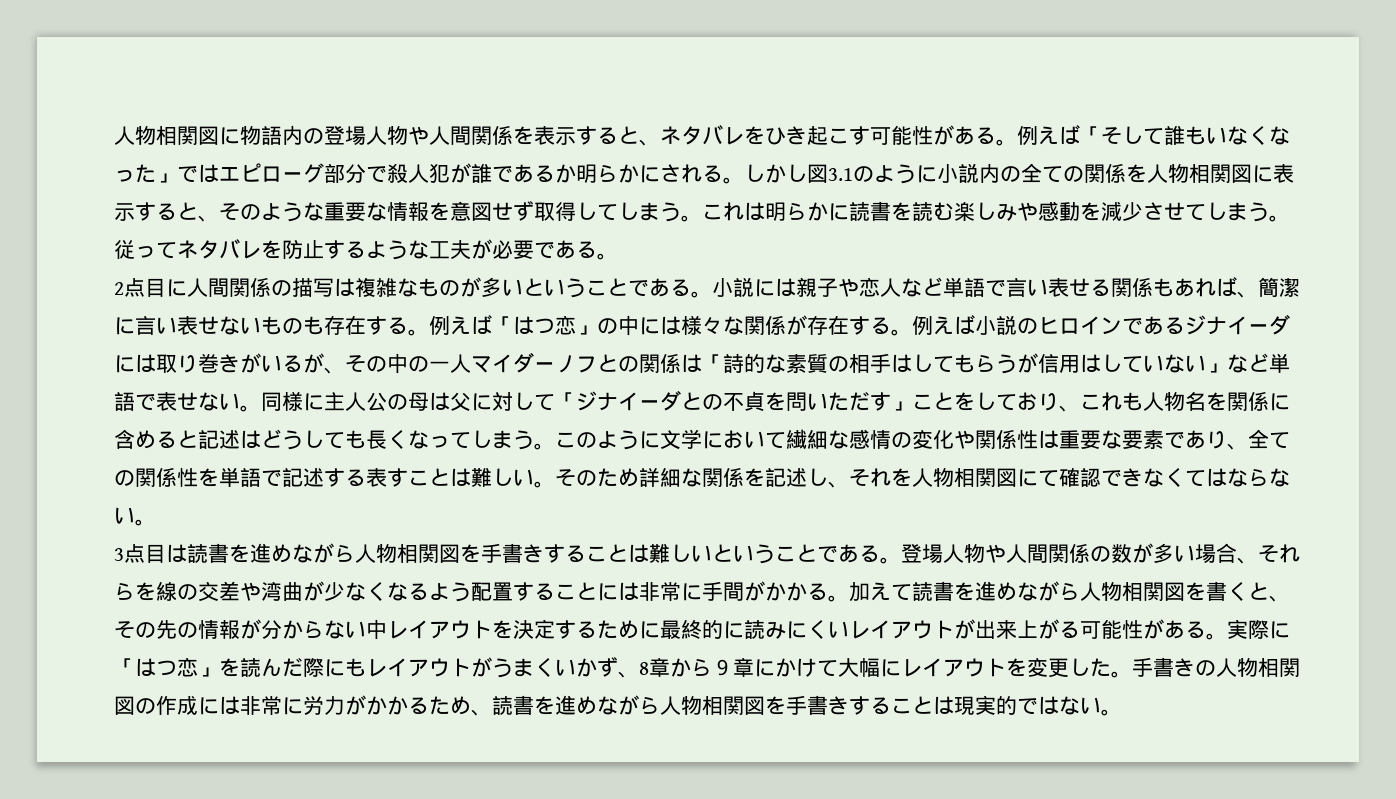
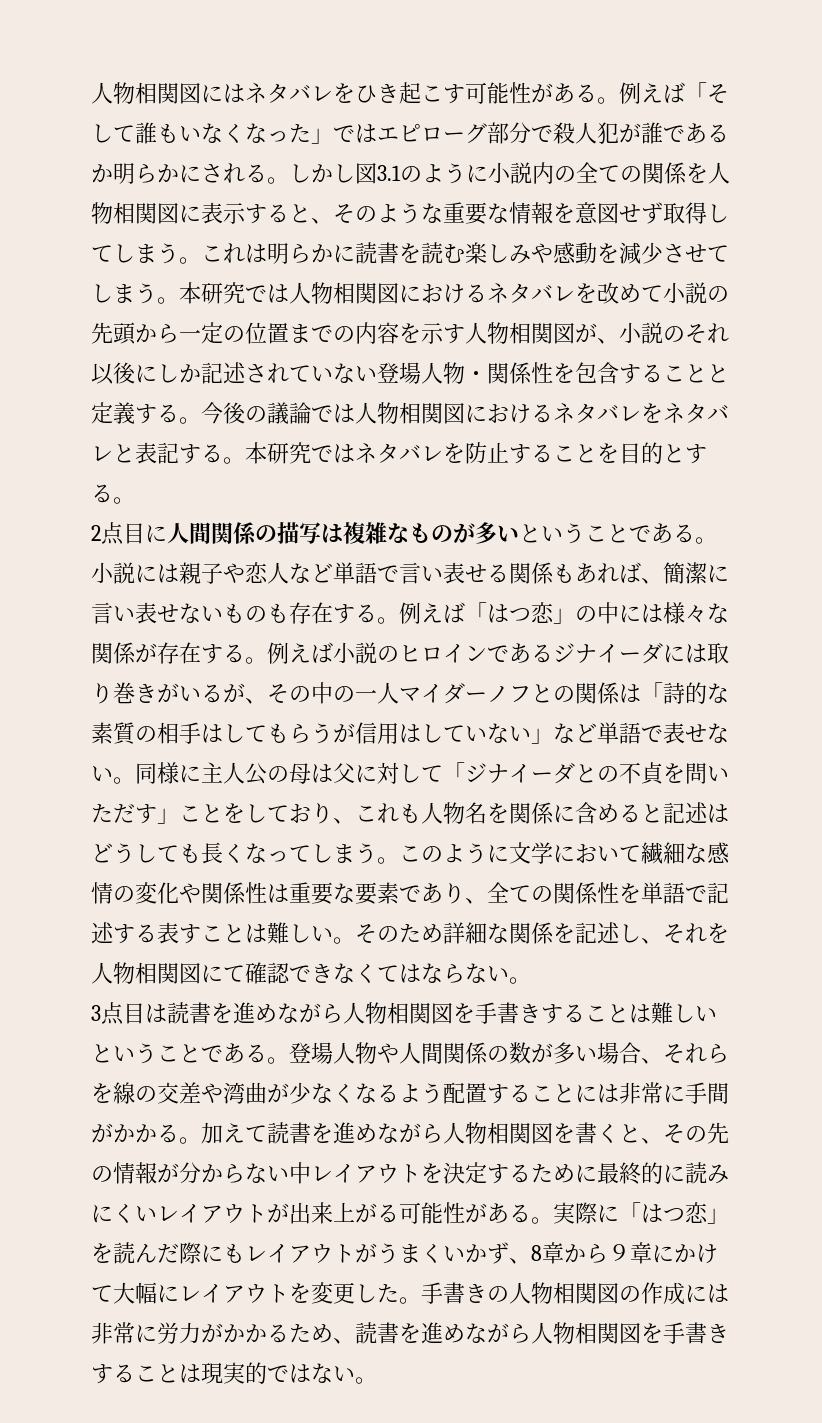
- 人物相関図に物語内の登場人物や人間関係を表示すると、ネタバレをひき起こす可能性がある。
+ 人物相関図にはネタバレをひき起こす可能性がある。
- 従ってネタバレを防止するような工夫が必要である。
+ 本研究では人物相関図におけるネタバレを改めて小説の先頭から一定の位置までの内容を示す人物相関図が、小説のそれ以後にしか記述されていない登場人物・関係性を包含することと定義する。今後の議論では人物相関図におけるネタバレをネタバレと表記する。本研究ではネタバレを防止することを目的とする。

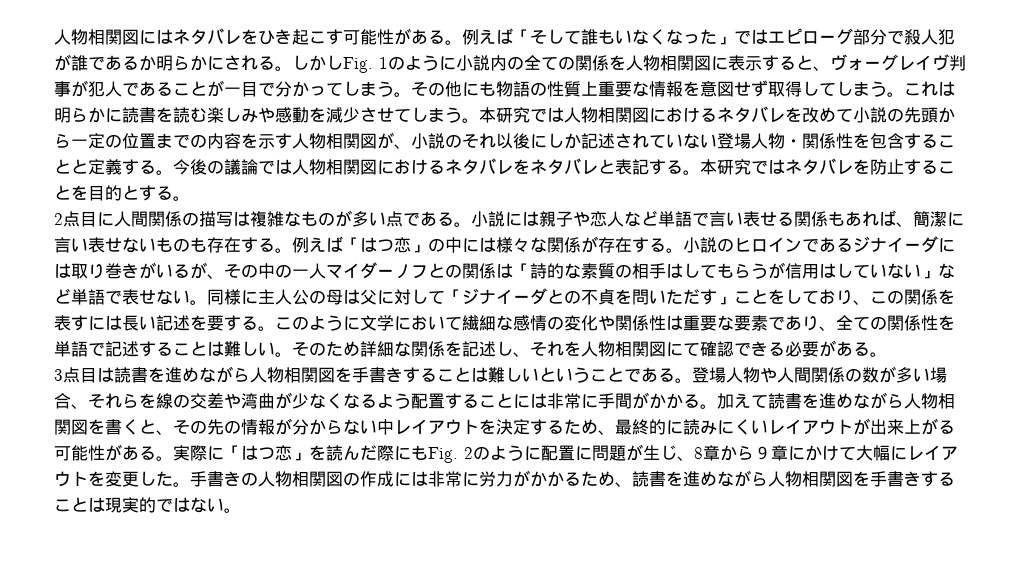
- しかし図3.1のように小説内の全ての関係を人物相関図に表示すると、そのような重要な情報を意図せず取得してしまう。
+ しかしFig. 1のように小説内の全ての関係を人物相関図に表示すると、ヴォーグレイヴ判事が犯人であることが一目で分かってしまう。その他にも物語の性質上重要な情報を意図せず取得してしまう。
- 2点目に人間関係の描写は複雑なものが多いということである。
+ 2点目に人間関係の描写は複雑なものが多い点である。
- 例えば小説のヒロインであるジナイーダには取り巻きがいるが、その中の一人マイダーノフとの関係は「詩的な素質の相手はしてもらうが信用はしていない」など単語で表せない。
+ 小説のヒロインであるジナイーダには取り巻きがいるが、その中の一人マイダーノフとの関係は「詩的な素質の相手はしてもらうが信用はしていない」など単語で表せない。
- 同様に主人公の母は父に対して「ジナイーダとの不貞を問いただす」ことをしており、これも人物名を関係に含めると記述はどうしても長くなってしまう。
+ 同様に主人公の母は父に対して「ジナイーダとの不貞を問いただす」ことをしており、この関係を表すには長い記述を要する。
- このように文学において繊細な感情の変化や関係性は重要な要素であり、全ての関係性を単語で記述する表すことは難しい。
+ このように文学において繊細な感情の変化や関係性は重要な要素であり、全ての関係性を単語で記述することは難しい。
- そのため詳細な関係を記述し、それを人物相関図にて確認できなくてはならない。
+ そのため詳細な関係を記述し、それを人物相関図にて確認できる必要がある。
- 加えて読書を進めながら人物相関図を書くと、その先の情報が分からない中レイアウトを決定するために最終的に読みにくいレイアウトが出来上がる可能性がある。
+ 加えて読書を進めながら人物相関図を書くと、その先の情報が分からない中レイアウトを決定するため、最終的に読みにくいレイアウトが出来上がる可能性がある。
- 実際に「はつ恋」を読んだ際にもレイアウトがうまくいかず、8章から９章にかけて大幅にレイアウトを変更した。
+ 実際に「はつ恋」を読んだ際にもFig. 2のように配置に問題が生じ、8章から９章にかけて大幅にレイアウトを変更した。

